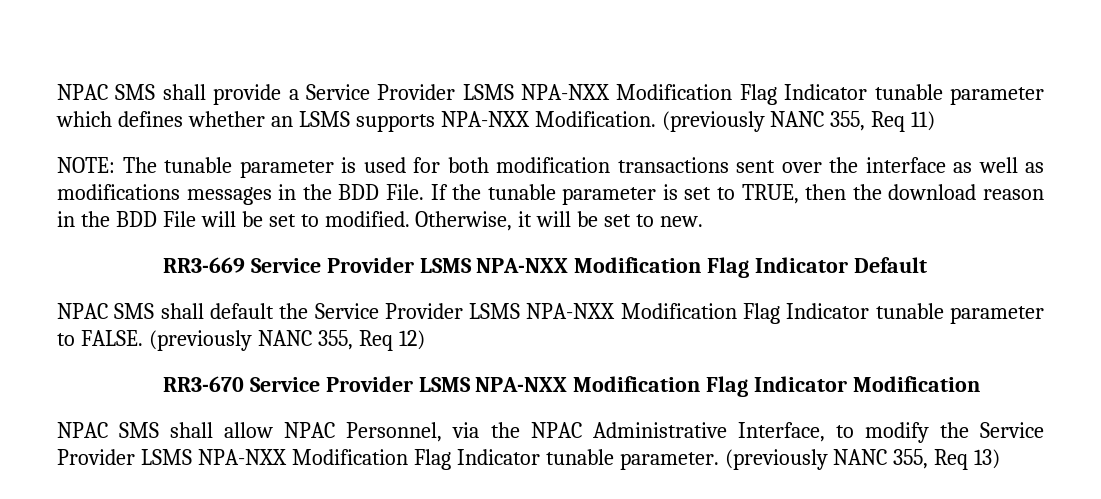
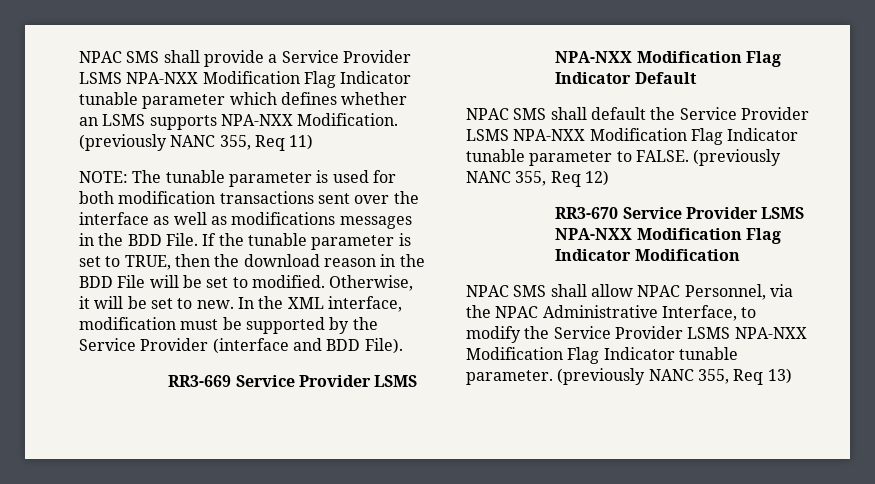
+ In the XML interface, modification must be supported by the Service Provider (interface and BDD File).

